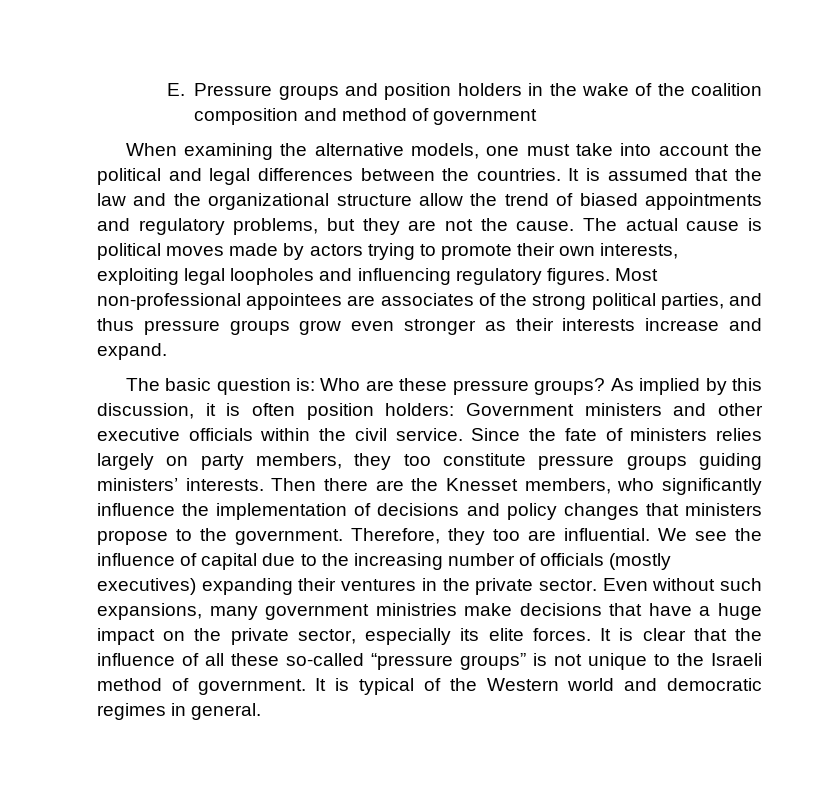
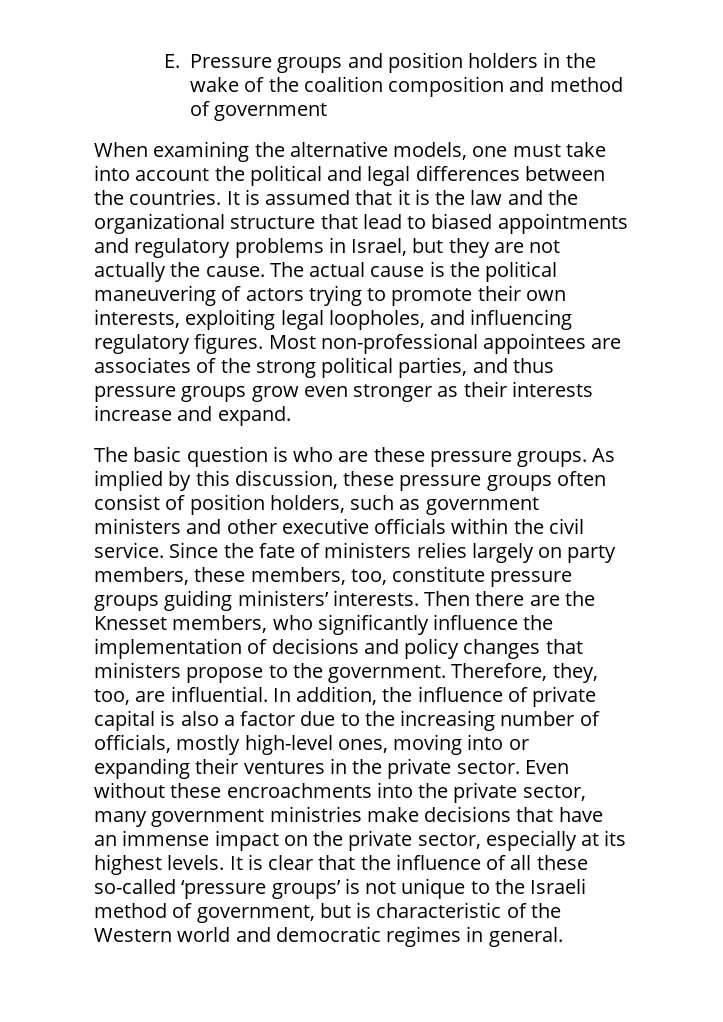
- It is assumed that the law and the organizational structure allow the trend of biased appointments and regulatory problems, but they are not the cause.
+ It is assumed that it is the law and the organizational structure that lead to biased appointments and regulatory problems in Israel, but they are not actually the cause.
- The actual cause is political moves made by actors trying to promote their own interests, exploiting legal loopholes and influencing regulatory figures.
+ The actual cause is the political maneuvering of actors trying to promote their own interests, exploiting legal loopholes, and influencing regulatory figures.
- The basic question is: Who are these pressure groups?
+ The basic question is who are these pressure groups.
- As implied by this discussion, it is often position holders: Government ministers and other executive officials within the civil service.
+ As implied by this discussion, these pressure groups often consist of position holders, such as government ministers and other executive officials within the civil service.
- Since the fate of ministers relies largely on party members, they too constitute pressure groups guiding ministers’ interests.
+ Since the fate of ministers relies largely on party members, these members, too, constitute pressure groups guiding ministers’ interests.
- Therefore, they too are influential. We see the influence of capital due to the increasing number of officials (mostly executives) expanding their ventures in the private sector.
+ Therefore, they, too, are influential. In addition, the influence of private capital is also a factor due to the increasing number of officials, mostly high-level ones, moving into or expanding their ventures in the private sector.
- Even without such expansions, many government ministries make decisions that have a huge impact on the private sector, especially its elite forces.
+ Even without these encroachments into the private sector, many government ministries make decisions that have an immense impact on the private sector, especially at its highest levels.
- It is clear that the influence of all these so-called “pressure groups” is not unique to the Israeli method of government. It is typical of the Western world and democratic regimes in general.
+ It is clear that the influence of all these so-called ‘pressure groups’ is not unique to the Israeli method of government, but is characteristic of the Western world and democratic regimes in general.

